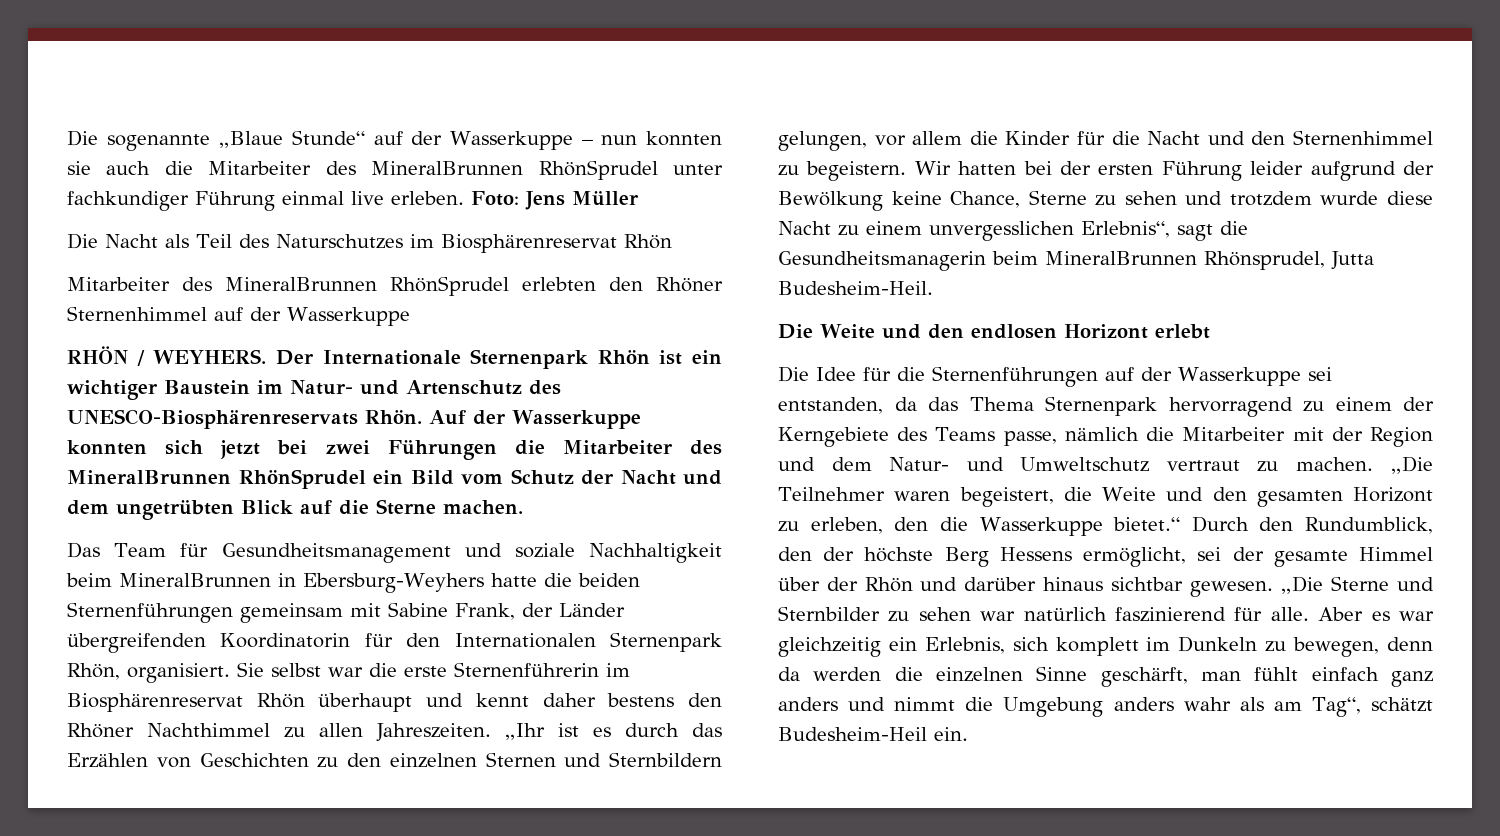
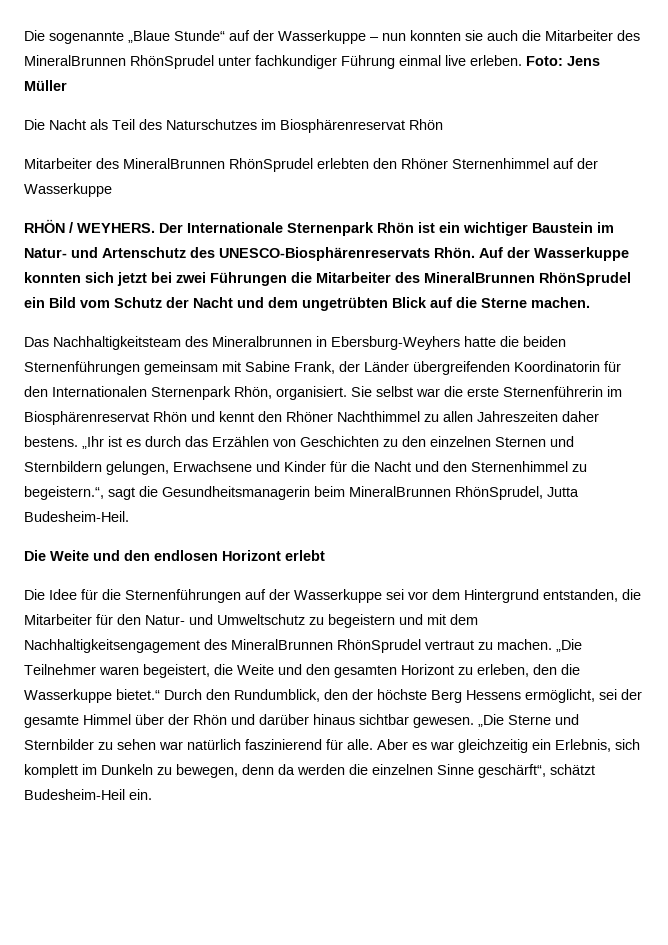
- Das Team für Gesundheitsmanagement und soziale Nachhaltigkeit beim MineralBrunnen in Ebersburg-Weyhers hatte die beiden Sternenführungen gemeinsam mit Sabine Frank, der Länder übergreifenden Koordinatorin für den Internationalen Sternenpark Rhön, organisiert.
+ Das Nachhaltigkeitsteam des Mineralbrunnen in Ebersburg-Weyhers hatte die beiden Sternenführungen gemeinsam mit Sabine Frank, der Länder übergreifenden Koordinatorin für den Internationalen Sternenpark Rhön, organisiert.
- Sie selbst war die erste Sternenführerin im Biosphärenreservat Rhön überhaupt und kennt daher bestens den Rhöner Nachthimmel zu allen Jahreszeiten.
+ Sie selbst war die erste Sternenführerin im Biosphärenreservat Rhön und kennt den Rhöner Nachthimmel zu allen Jahreszeiten daher bestens.
- „Ihr ist es durch das Erzählen von Geschichten zu den einzelnen Sternen und Sternbildern gelungen, vor allem die Kinder für die Nacht und den Sternenhimmel zu begeistern. Wir hatten bei der ersten Führung leider aufgrund der Bewölkung keine Chance, Sterne zu sehen und trotzdem wurde diese Nacht zu einem unvergesslichen Erlebnis“, sagt die Gesundheitsmanagerin beim MineralBrunnen Rhönsprudel, Jutta Budesheim-Heil.
+ „Ihr ist es durch das Erzählen von Geschichten zu den einzelnen Sternen und Sternbildern gelungen, Erwachsene und Kinder für die Nacht und den Sternenhimmel zu begeistern.“, sagt die Gesundheitsmanagerin beim MineralBrunnen RhönSprudel, Jutta Budesheim-Heil.
- Die Idee für die Sternenführungen auf der Wasserkuppe sei entstanden, da das Thema Sternenpark hervorragend zu einem der Kerngebiete des Teams passe, nämlich die Mitarbeiter mit der Region und dem Natur- und Umweltschutz vertraut zu machen.
+ Die Idee für die Sternenführungen auf der Wasserkuppe sei vor dem Hintergrund entstanden, die Mitarbeiter für den Natur- und Umweltschutz zu begeistern und mit dem Nachhaltigkeitsengagement des MineralBrunnen RhönSprudel vertraut zu machen.
- Aber es war gleichzeitig ein Erlebnis, sich komplett im Dunkeln zu bewegen, denn da werden die einzelnen Sinne geschärft, man fühlt einfach ganz anders und nimmt die Umgebung anders wahr als am Tag“, schätzt Budesheim-Heil ein.
+ Aber es war gleichzeitig ein Erlebnis, sich komplett im Dunkeln zu bewegen, denn da werden die einzelnen Sinne geschärft“, schätzt Budesheim-Heil ein.

